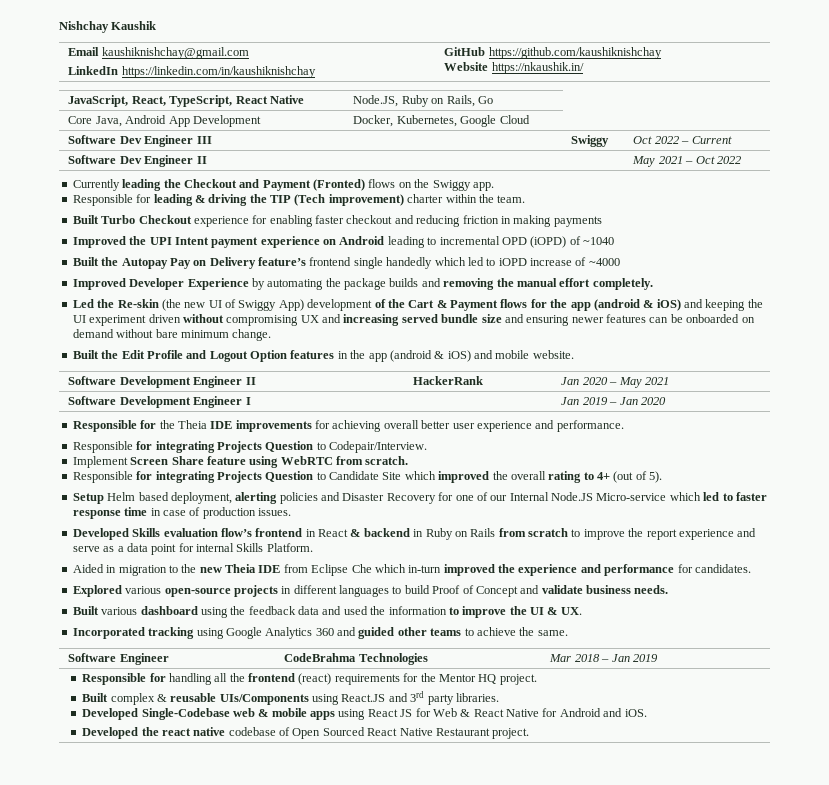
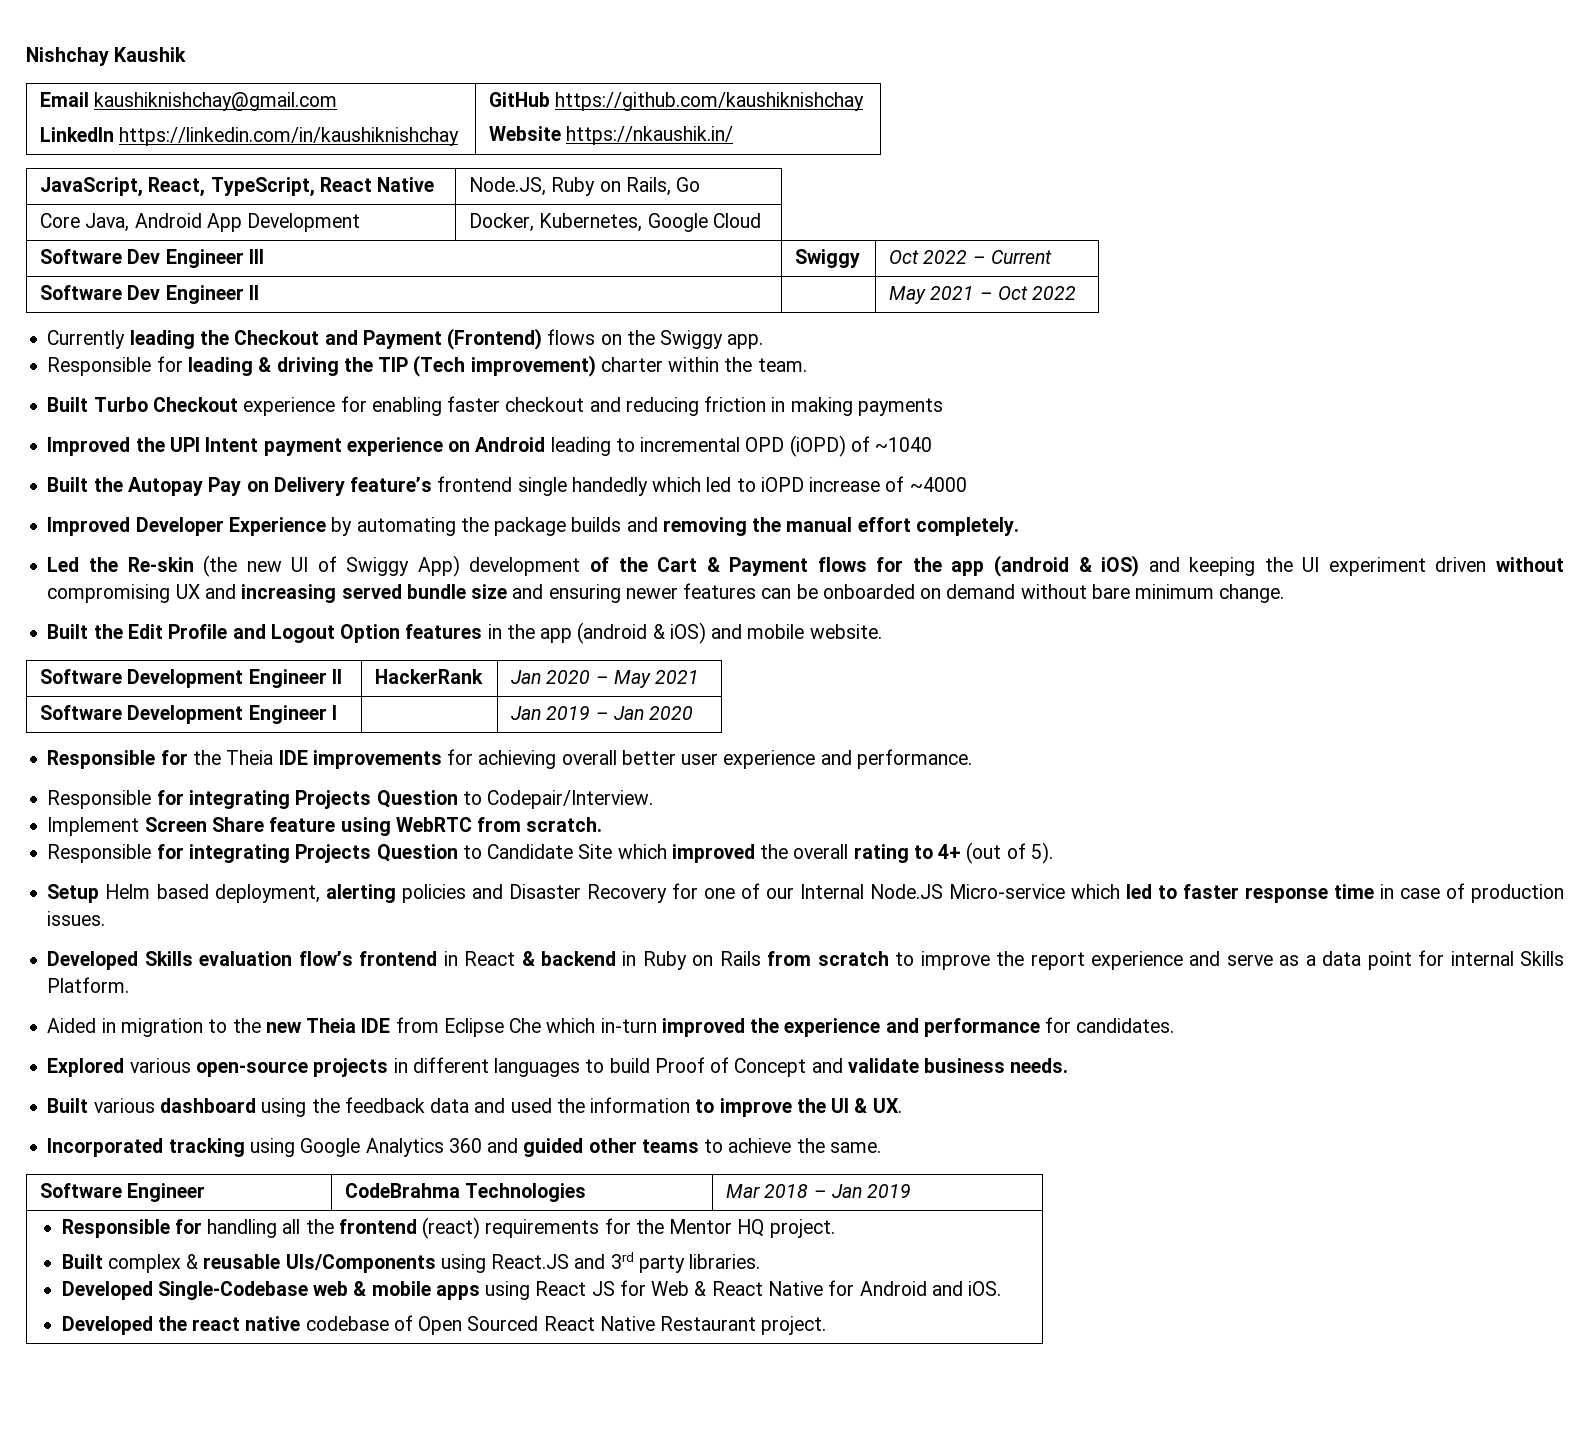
- Currently leading the Checkout and Payment (Fronted) flows on the Swiggy app.
+ Currently leading the Checkout and Payment (Frontend) flows on the Swiggy app.

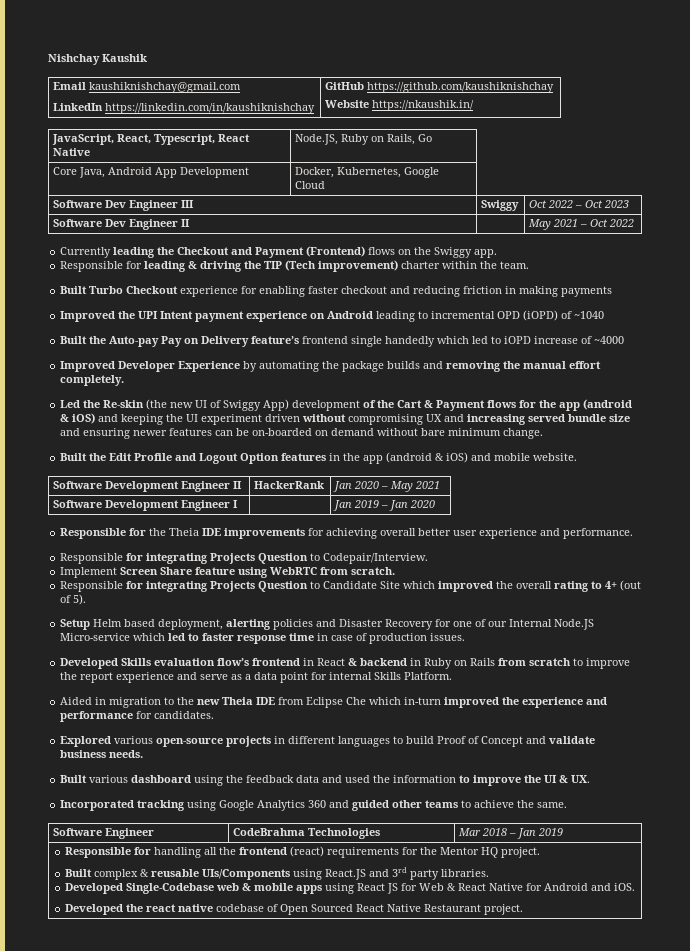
- JavaScript, React, TypeScript, React Native | Node.JS, Ruby on Rails, Go
+ JavaScript, React, Typescript, React Native | Node.JS, Ruby on Rails, Go
- Software Dev Engineer III | Swiggy | Oct 2022 – Current
+ Software Dev Engineer III | Swiggy | Oct 2022 – Oct 2023
- Built the Autopay Pay on Delivery feature’s frontend single handedly which led to iOPD increase of ~4000
+ Built the Auto-pay Pay on Delivery feature’s frontend single handedly which led to iOPD increase of ~4000
- Led the Re-skin (the new UI of Swiggy App) development of the Cart & Payment flows for the app (android & iOS) and keeping the UI experiment driven without compromising UX and increasing served bundle size and ensuring newer features can be onboarded on demand without bare minimum change.
+ Led the Re-skin (the new UI of Swiggy App) development of the Cart & Payment flows for the app (android & iOS) and keeping the UI experiment driven without compromising UX and increasing served bundle size and ensuring newer features can be on-boarded on demand without bare minimum change.

